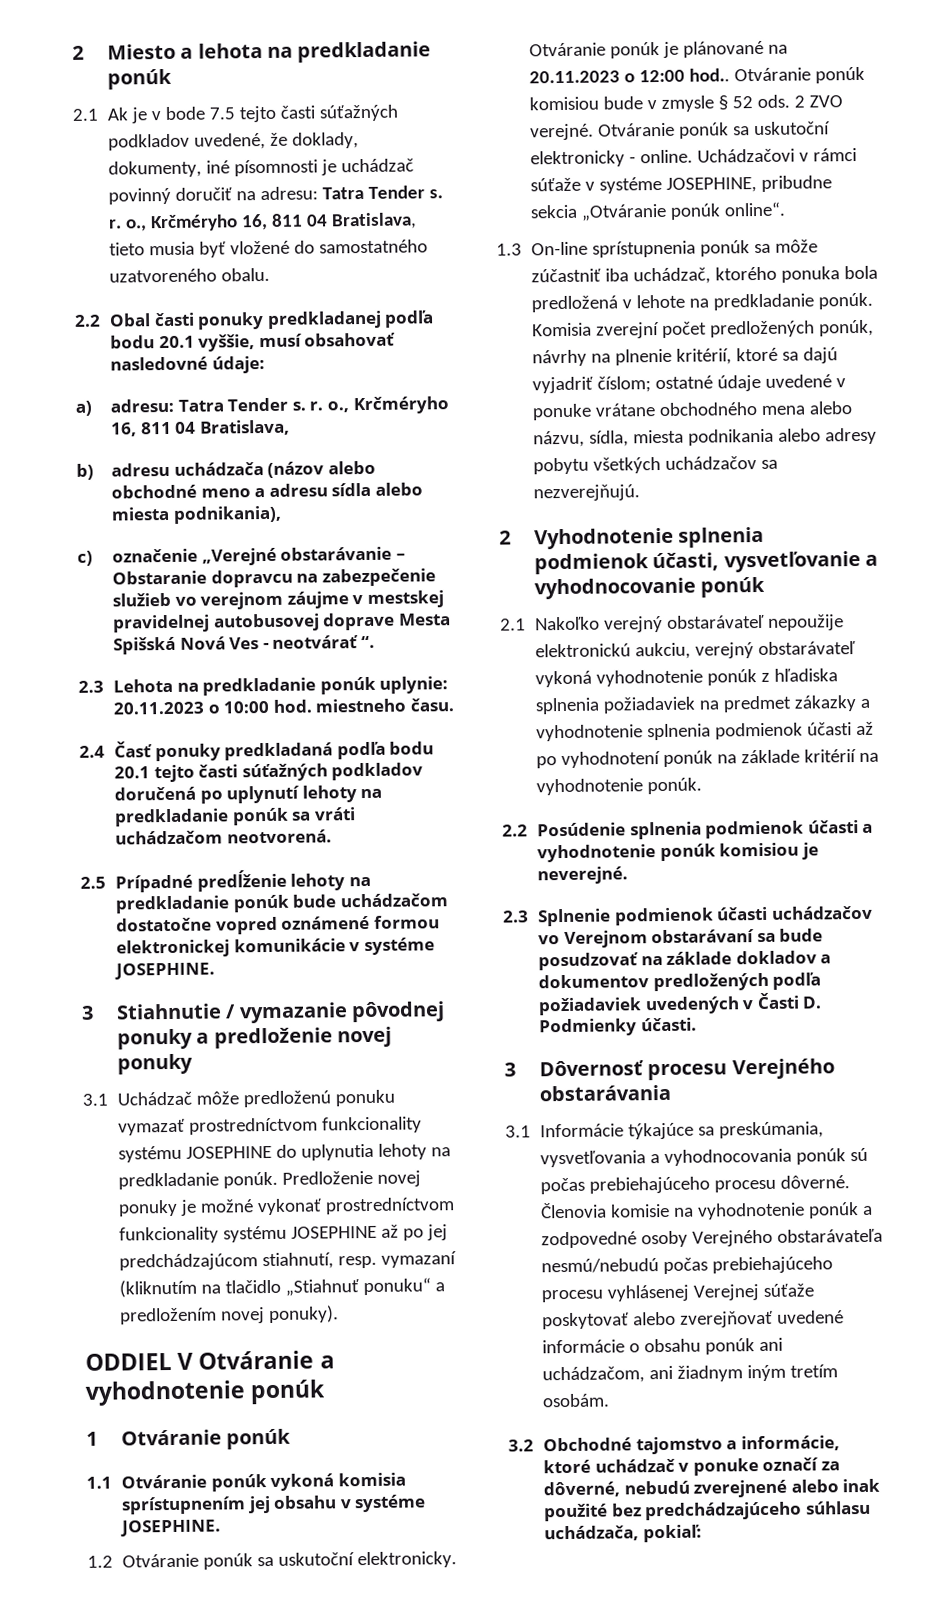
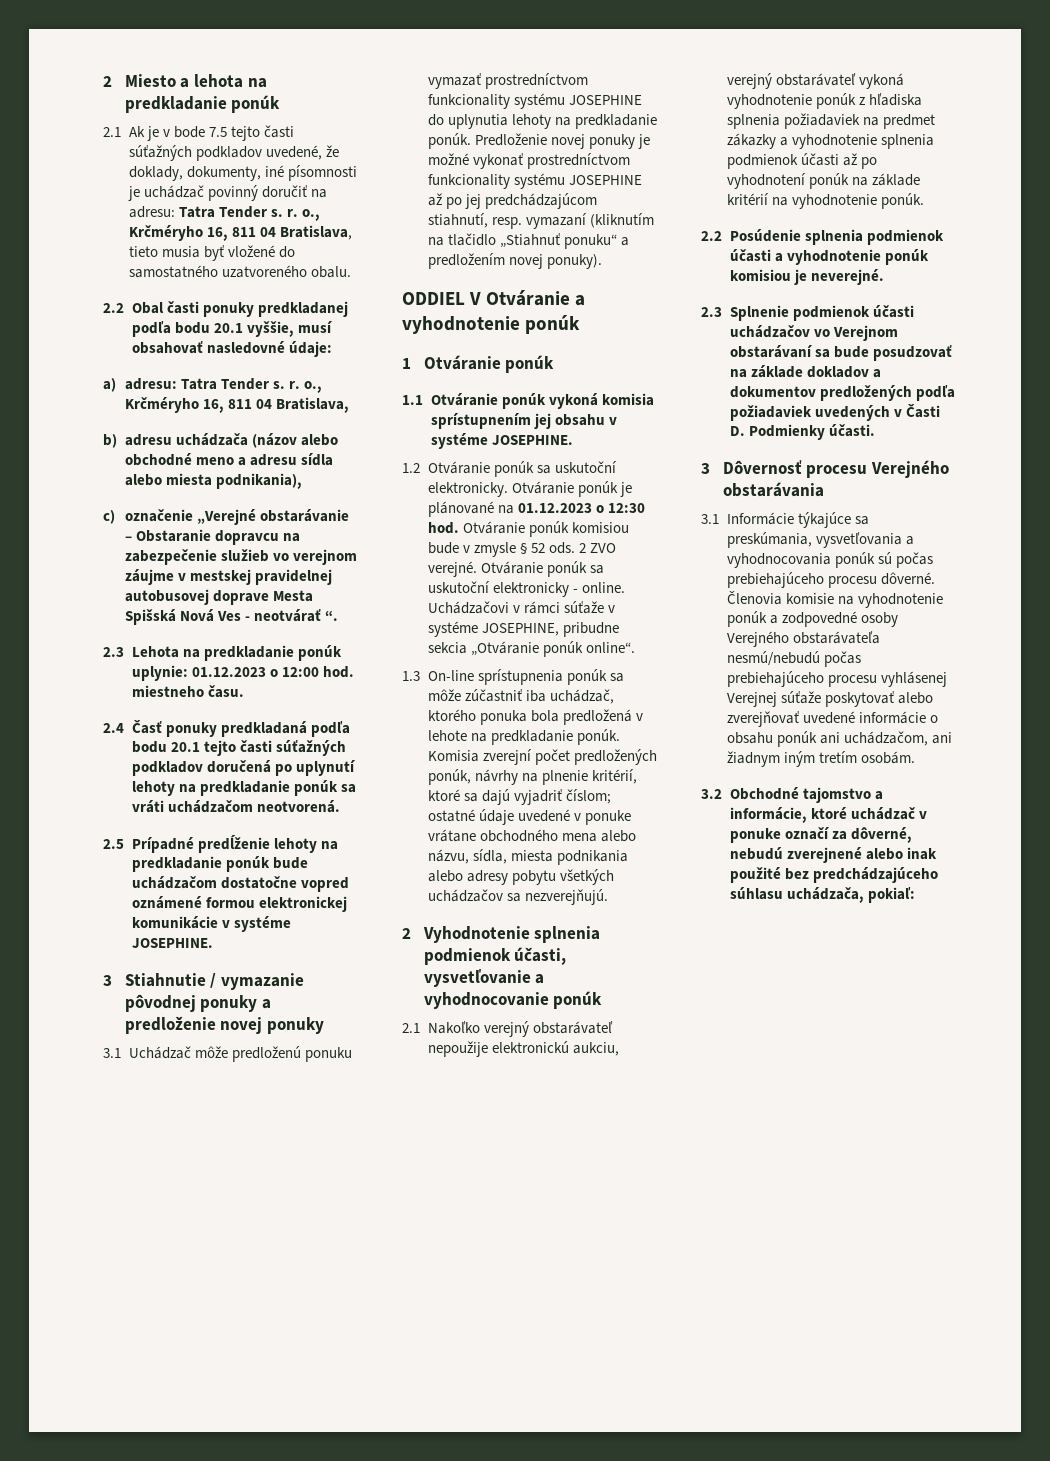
- 2.3 Lehota na predkladanie ponúk uplynie: 20.11.2023 o 10:00 hod. miestneho času.
+ 2.3 Lehota na predkladanie ponúk uplynie: 01.12.2023 o 12:00 hod. miestneho času.
- Otváranie ponúk je plánované na 20.11.2023 o 12:00 hod..
+ Otváranie ponúk je plánované na 01.12.2023 o 12:30 hod.

